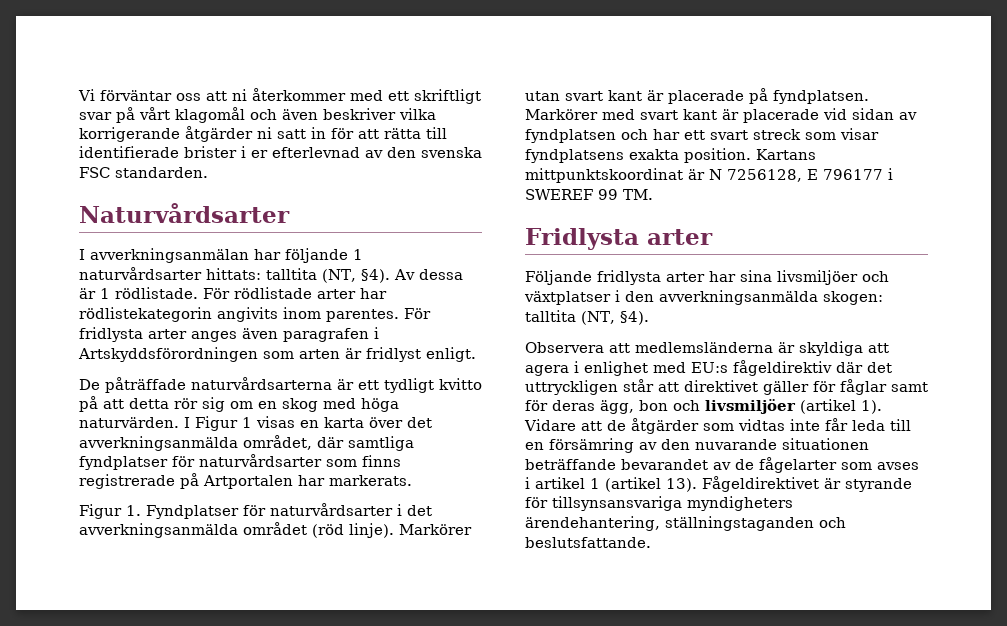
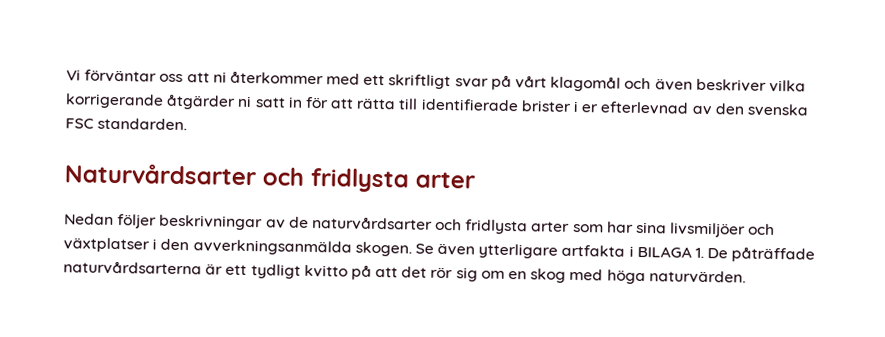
- Naturvårdsarter
- I avverkningsanmälan har följande 1 naturvårdsarter hittats: talltita (NT, §4). Av dessa är 1 rödlistade. För rödlistade arter har rödlistekategorin angivits inom parentes. För fridlysta arter anges även paragrafen i Artskyddsförordningen som arten är fridlyst enligt.
- De påträffade naturvårdsarterna är ett tydligt kvitto på att detta rör sig om en skog med höga naturvärden. I Figur 1 visas en karta över det avverkningsanmälda området, där samtliga fyndplatser för naturvårdsarter som finns registrerade på Artportalen har markerats.
- Figur 1. Fyndplatser för naturvårdsarter i det avverkningsanmälda området (röd linje). Markörer utan svart kant är placerade på fyndplatsen. Markörer med svart kant är placerade vid sidan av fyndplatsen och har ett svart streck som visar fyndplatsens exakta position. Kartans mittpunktskoordinat är N 7256128, E 796177 i SWEREF 99 TM.
- Fridlysta arter
- Följande fridlysta arter har sina livsmiljöer och växtplatser i den avverkningsanmälda skogen: talltita (NT, §4).
- Observera att medlemsländerna är skyldiga att agera i enlighet med EU:s fågeldirektiv där det uttryckligen står att direktivet gäller för fåglar samt för deras ägg, bon och livsmiljöer (artikel 1). Vidare att de åtgärder som vidtas inte får leda till en försämring av den nuvarande situationen beträffande bevarandet av de fågelarter som avses i artikel 1 (artikel 13). Fågeldirektivet är styrande för tillsynsansvariga myndigheters ärendehantering, ställningstaganden och beslutsfattande.
+ Naturvårdsarter och fridlysta arter
+ Nedan följer beskrivningar av de naturvårdsarter och fridlysta arter som har sina livsmiljöer och växtplatser i den avverkningsanmälda skogen. Se även ytterligare artfakta i BILAGA 1. De påträffade naturvårdsarterna är ett tydligt kvitto på att det rör sig om en skog med höga naturvärden.

